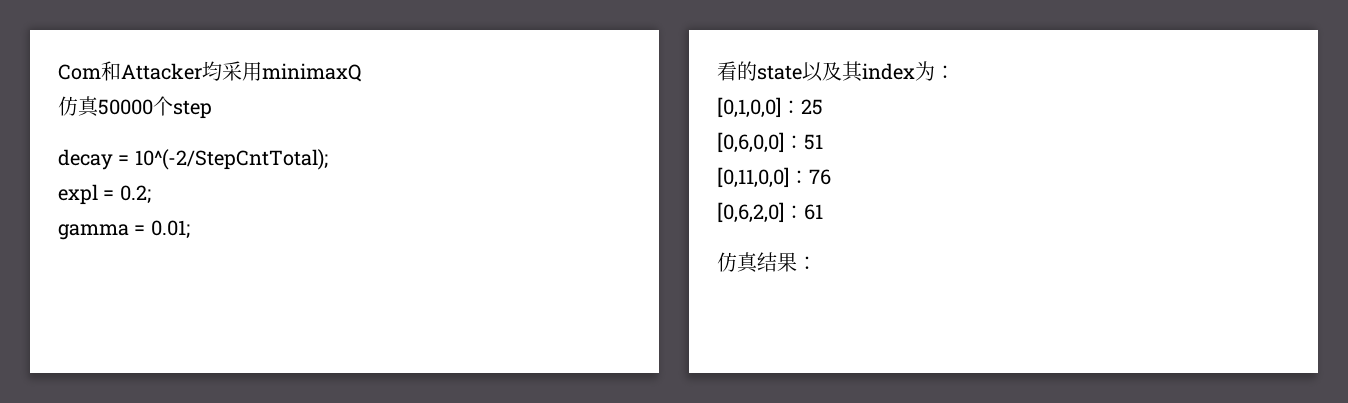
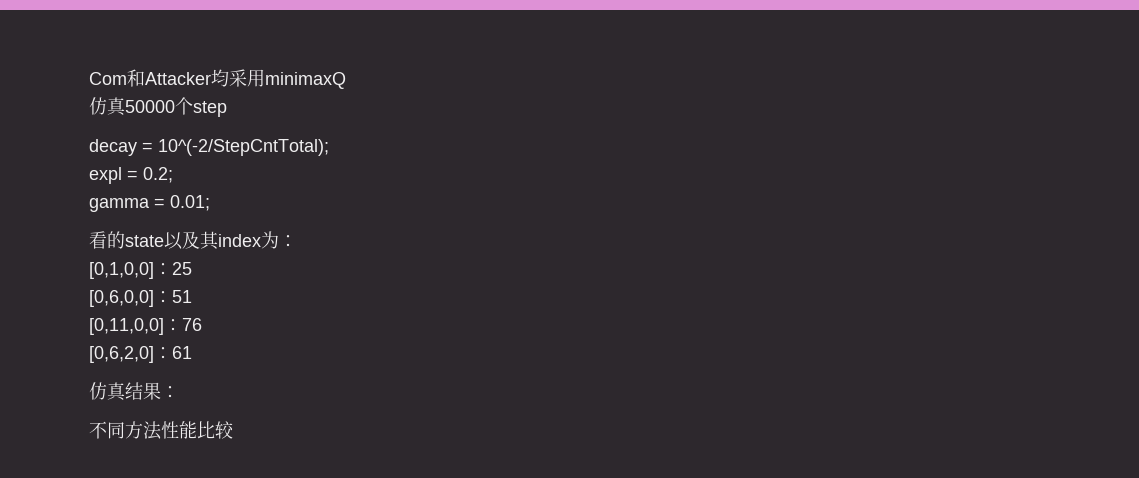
+ 不同方法性能比较

